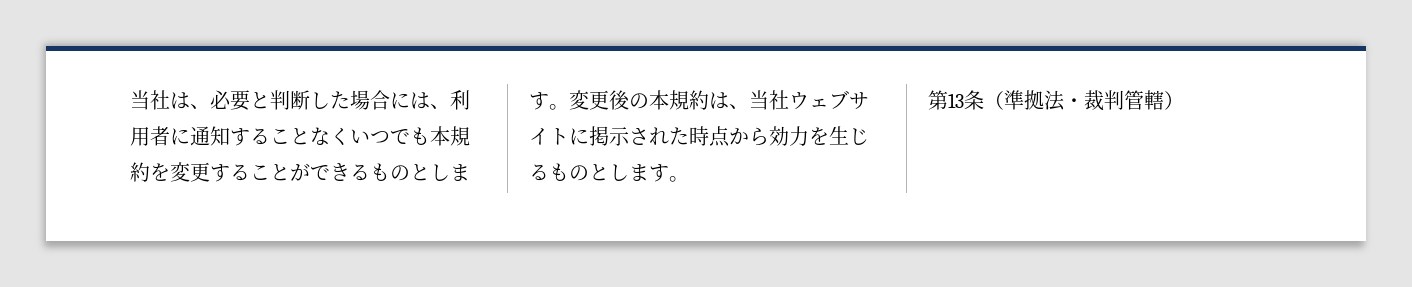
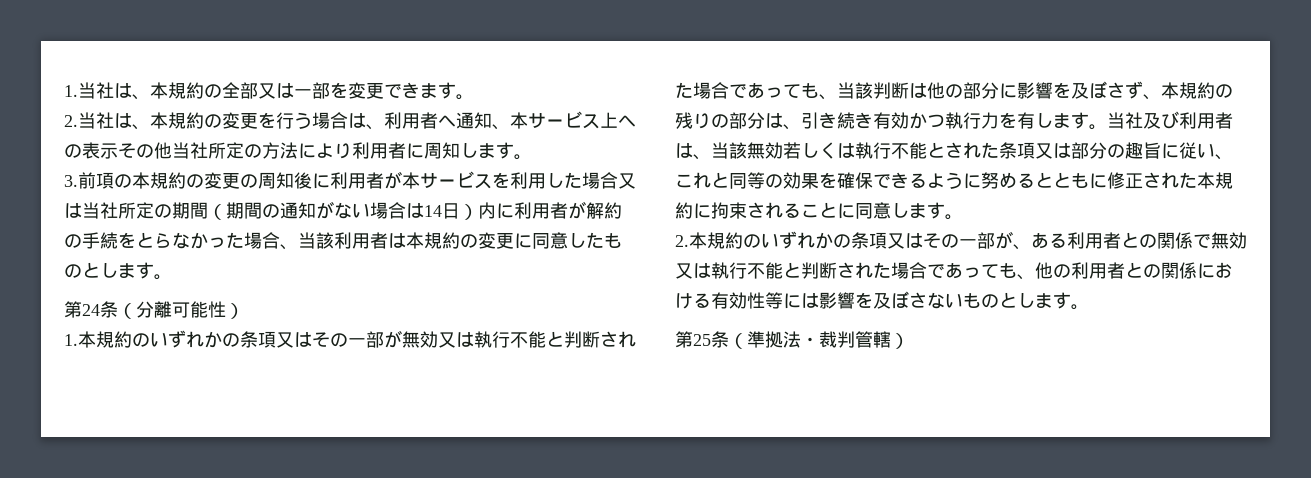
- 当社は、必要と判断した場合には、利用者に通知することなくいつでも本規約を変更することができるものとします。変更後の本規約は、当社ウェブサイトに掲示された時点から効力を生じるものとします。
- 第13条（準拠法・裁判管轄）
+ 1.当社は、本規約の全部又は一部を変更できます。
+ 2.当社は、本規約の変更を行う場合は、利用者へ通知、本サービス上への表示その他当社所定の方法により利用者に周知します。
+ 3.前項の本規約の変更の周知後に利用者が本サービスを利用した場合又は当社所定の期間（期間の通知がない場合は14日）内に利用者が解約の手続をとらなかった場合、当該利用者は本規約の変更に同意したものとします。
+ 第24条（分離可能性）
+ 1.本規約のいずれかの条項又はその一部が無効又は執行不能と判断された場合であっても、当該判断は他の部分に影響を及ぼさず、本規約の残りの部分は、引き続き有効かつ執行力を有します。当社及び利用者は、当該無効若しくは執行不能とされた条項又は部分の趣旨に従い、これと同等の効果を確保できるように努めるとともに修正された本規約に拘束されることに同意します。
+ 2.本規約のいずれかの条項又はその一部が、ある利用者との関係で無効又は執行不能と判断された場合であっても、他の利用者との関係における有効性等には影響を及ぼさないものとします。
+ 第25条（準拠法・裁判管轄）

